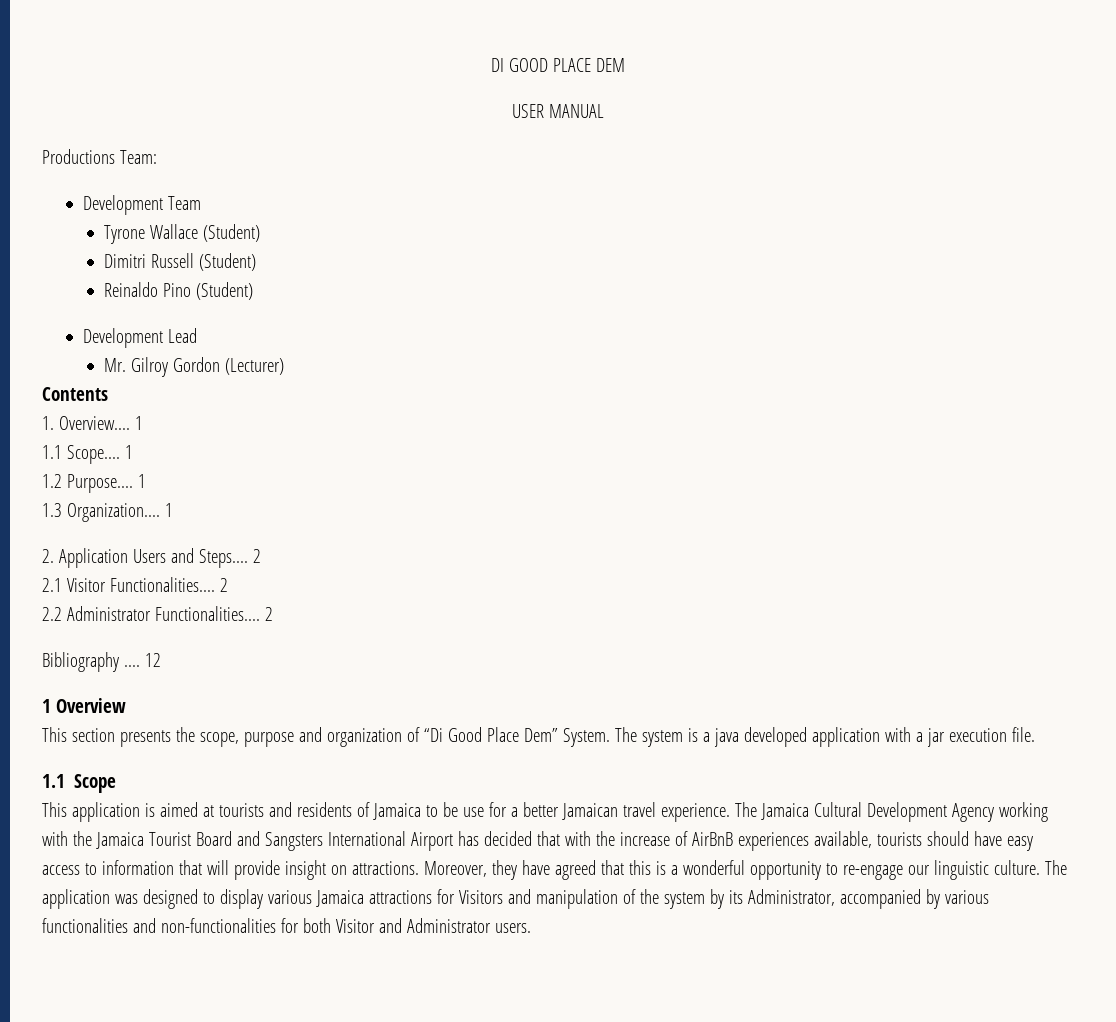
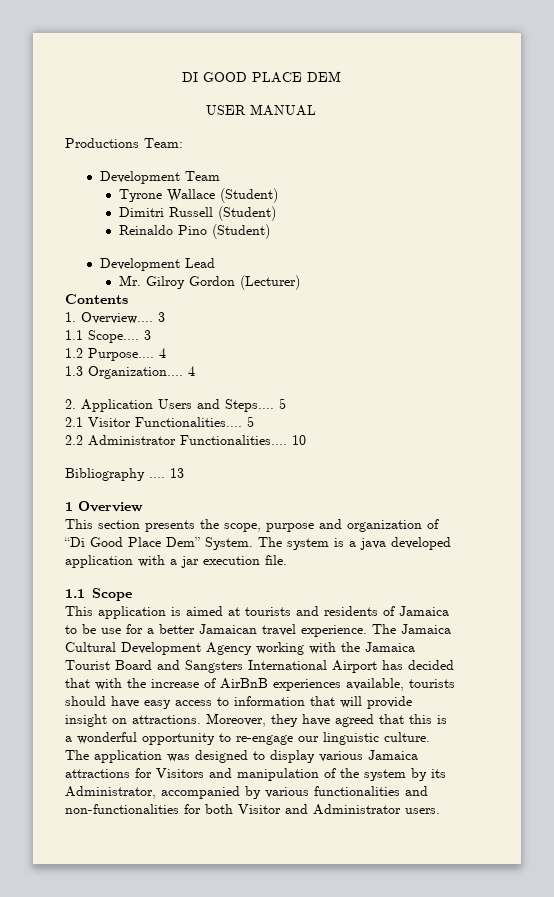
- 1. Overview.... 1
+ 1. Overview.... 3
- 1.1 Scope.... 1
+ 1.1 Scope.... 3
- 1.2 Purpose.... 1
+ 1.2 Purpose.... 4
- 1.3 Organization.... 1
+ 1.3 Organization.... 4
- 2. Application Users and Steps.... 2
+ 2. Application Users and Steps.... 5
- 2.1 Visitor Functionalities.... 2
+ 2.1 Visitor Functionalities.... 5
- 2.2 Administrator Functionalities.... 2
+ 2.2 Administrator Functionalities.... 10
- 12
+ 13

